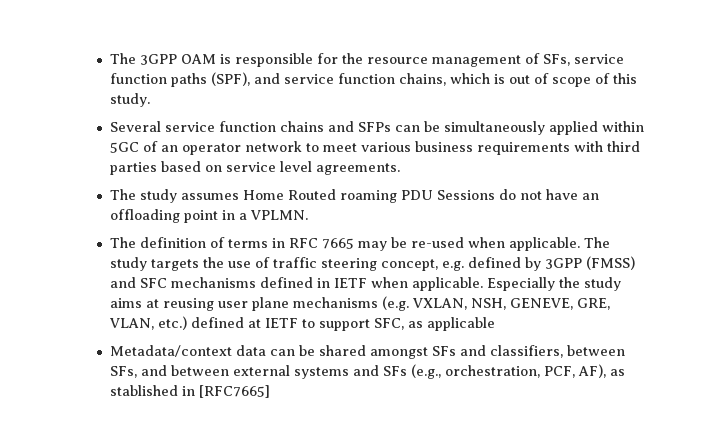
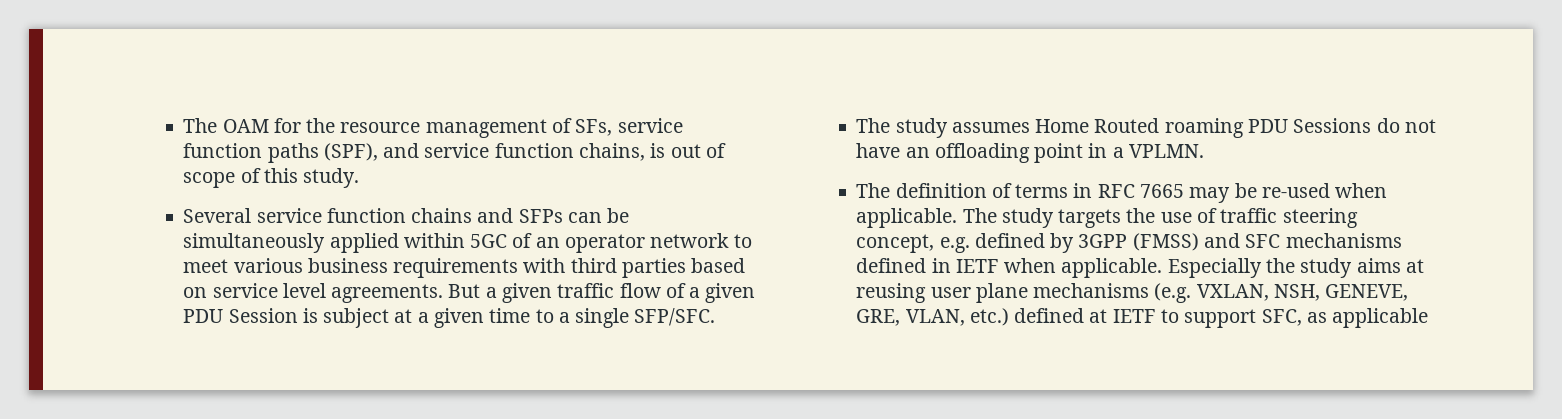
- The 3GPP OAM is responsible for the resource management of SFs, service function paths (SPF), and service function chains, which is out of scope of this study.
+ The OAM for the resource management of SFs, service function paths (SPF), and service function chains, is out of scope of this study.
+ But a given traffic flow of a given PDU Session is subject at a given time to a single SFP/SFC.
- Metadata/context data can be shared amongst SFs and classifiers, between SFs, and between external systems and SFs (e.g., orchestration, PCF, AF), as stablished in [RFC7665]

